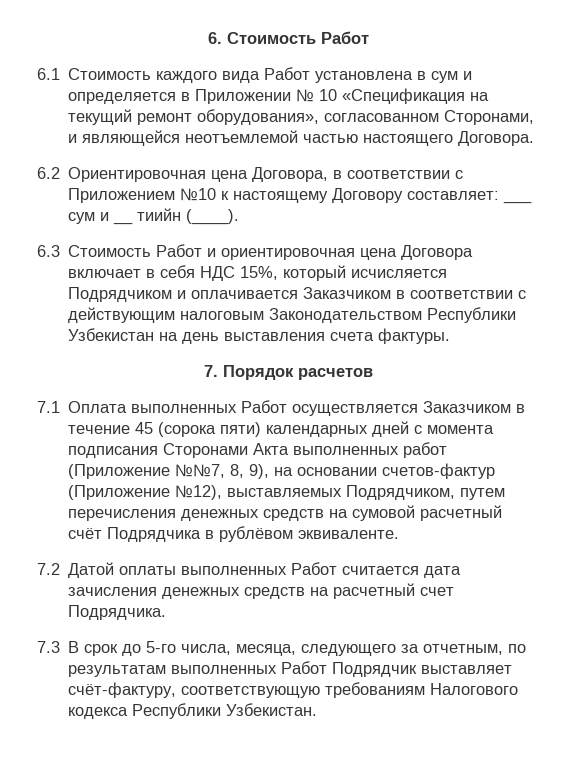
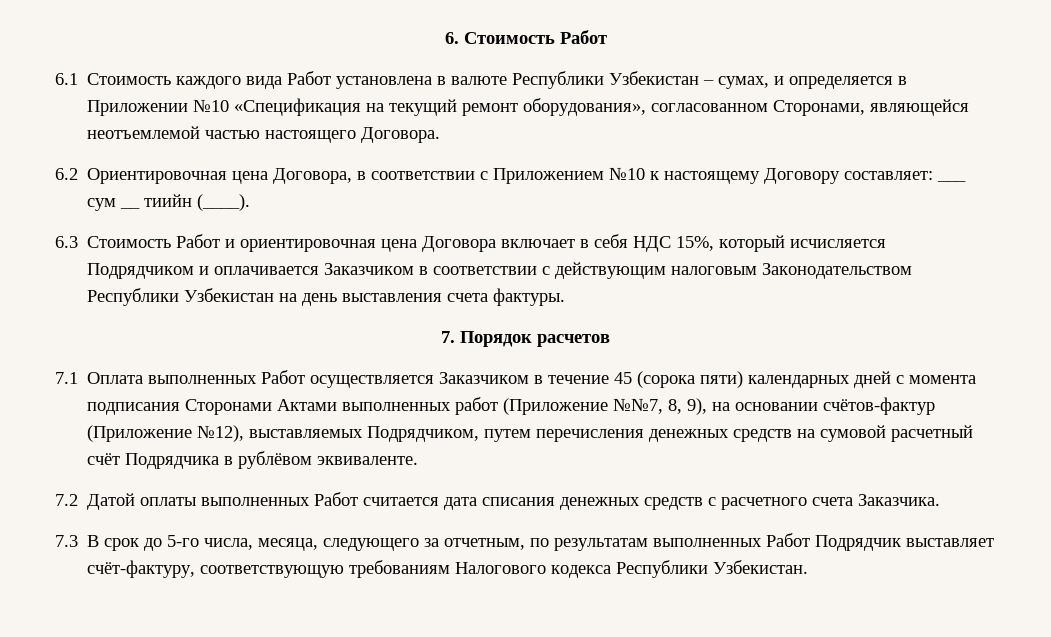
- 6.1 Стоимость каждого вида Работ установлена в сум и определяется в Приложении № 10 «Спецификация на текущий ремонт оборудования», согласованном Сторонами, и являющейся неотъемлемой частью настоящего Договора.
+ 6.1 Стоимость каждого вида Работ установлена в валюте Республики Узбекистан – сумах, и определяется в Приложении №10 «Спецификация на текущий ремонт оборудования», согласованном Сторонами, являющейся неотъемлемой частью настоящего Договора.
- 6.2 Ориентировочная цена Договора, в соответствии с Приложением №10 к настоящему Договору составляет: ___ сум и __ тиийн (____).
+ 6.2 Ориентировочная цена Договора, в соответствии с Приложением №10 к настоящему Договору составляет: ___ сум __ тиийн (____).
- 7.1 Оплата выполненных Работ осуществляется Заказчиком в течение 45 (сорока пяти) календарных дней с момента подписания Сторонами Акта выполненных работ (Приложение №№7, 8, 9), на основании счетов-фактур (Приложение №12), выставляемых Подрядчиком, путем перечисления денежных средств на сумовой расчетный счёт Подрядчика в рублёвом эквиваленте.
+ 7.1 Оплата выполненных Работ осуществляется Заказчиком в течение 45 (сорока пяти) календарных дней с момента подписания Сторонами Актами выполненных работ (Приложение №№7, 8, 9), на основании счётов-фактур (Приложение №12), выставляемых Подрядчиком, путем перечисления денежных средств на сумовой расчетный счёт Подрядчика в рублёвом эквиваленте.
- 7.2 Датой оплаты выполненных Работ считается дата зачисления денежных средств на расчетный счет Подрядчика.
+ 7.2 Датой оплаты выполненных Работ считается дата списания денежных средств с расчетного счета Заказчика.

